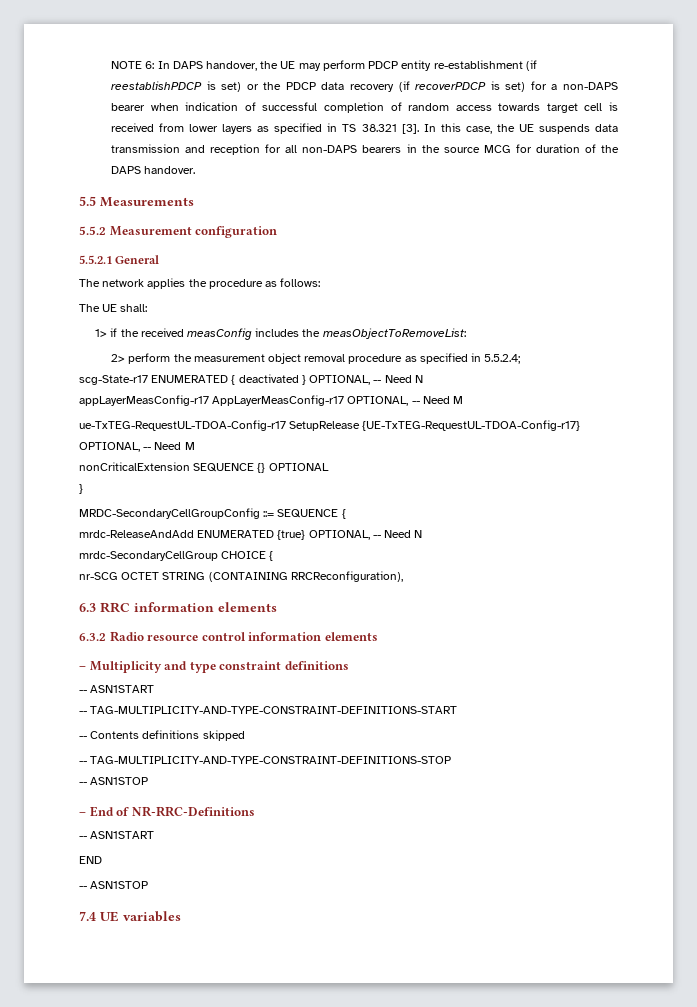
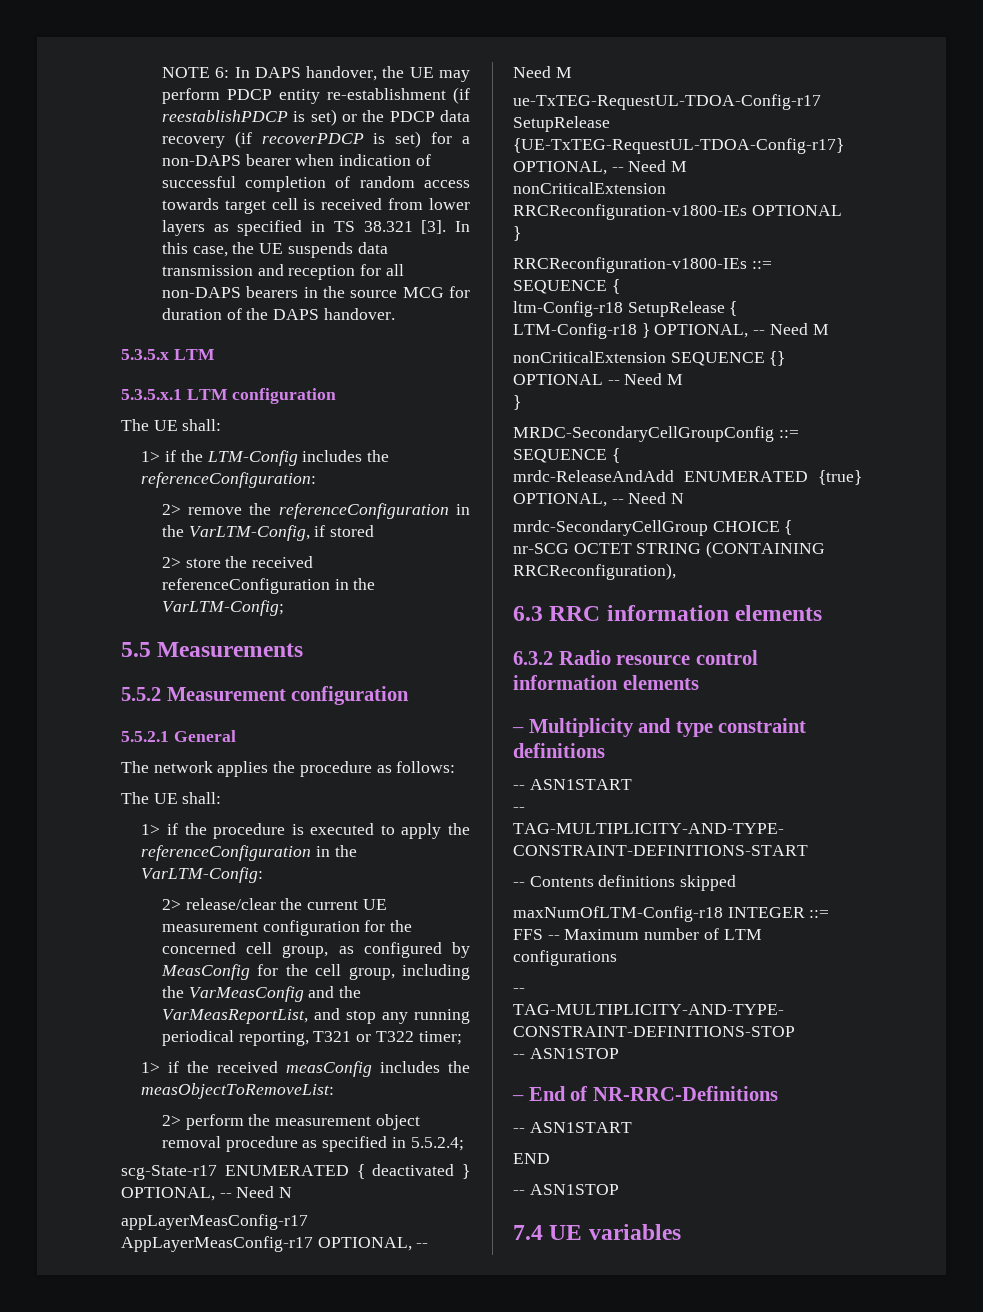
+ 5.3.5.x LTM
+ 5.3.5.x.1 LTM configuration
+ The UE shall:
+ 1> if the LTM-Config includes the referenceConfiguration:
+ 2> remove the referenceConfiguration in the VarLTM-Config, if stored
+ 2> store the received referenceConfiguration in the VarLTM-Config;
+ 1> if the procedure is executed to apply the referenceConfiguration in the VarLTM-Config:
+ 2> release/clear the current UE measurement configuration for the concerned cell group, as configured by MeasConfig for the cell group, including the VarMeasConfig and the VarMeasReportList, and stop any running periodical reporting, T321 or T322 timer;
+ nonCriticalExtension RRCReconfiguration-v1800-IEs OPTIONAL
+ }
+ RRCReconfiguration-v1800-IEs ::= SEQUENCE {
+ ltm-Config-r18 SetupRelease { LTM-Config-r18 } OPTIONAL, -- Need M
- nonCriticalExtension SEQUENCE {} OPTIONAL
+ nonCriticalExtension SEQUENCE {} OPTIONAL -- Need M
+ maxNumOfLTM-Config-r18 INTEGER ::= FFS -- Maximum number of LTM configurations

